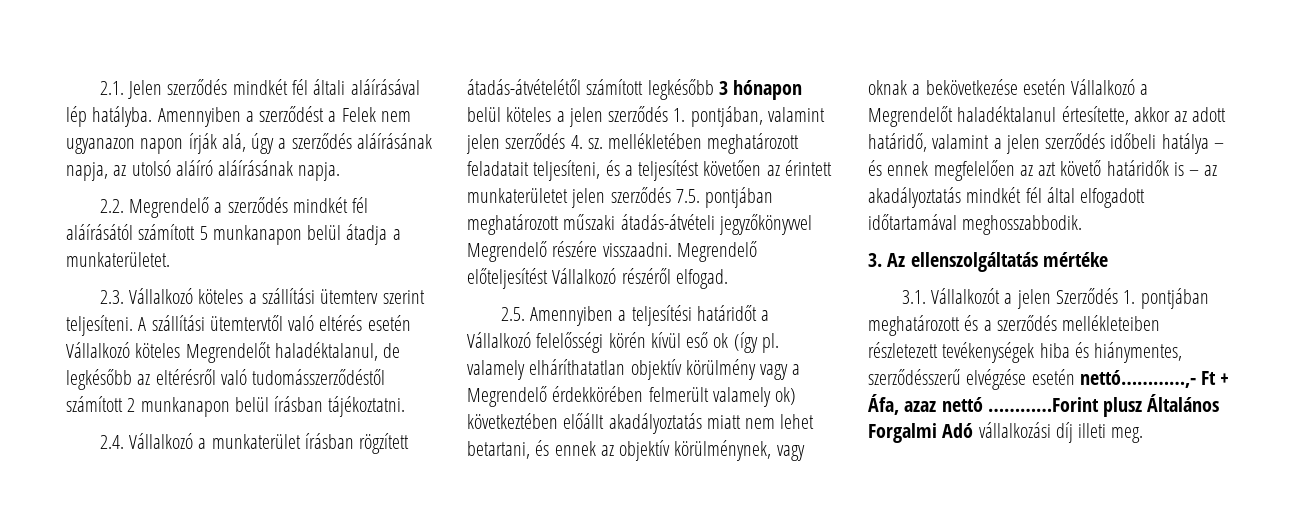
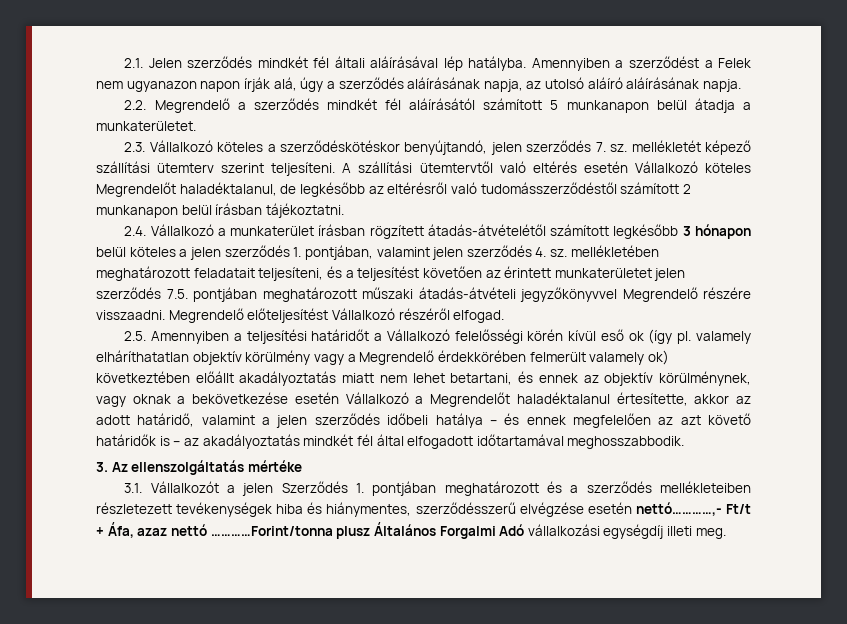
- 2.3. Vállalkozó köteles a szállítási ütemterv szerint teljesíteni.
+ 2.3. Vállalkozó köteles a szerződéskötéskor benyújtandó, jelen szerződés 7. sz. mellékletét képező szállítási ütemterv szerint teljesíteni.
- 3.1. Vállalkozót a jelen Szerződés 1. pontjában meghatározott és a szerződés mellékleteiben részletezett tevékenységek hiba és hiánymentes, szerződésszerű elvégzése esetén nettó…………,- Ft + Áfa, azaz nettó …………Forint plusz Általános Forgalmi Adó vállalkozási díj illeti meg.
+ 3.1. Vállalkozót a jelen Szerződés 1. pontjában meghatározott és a szerződés mellékleteiben részletezett tevékenységek hiba és hiánymentes, szerződésszerű elvégzése esetén nettó…………,- Ft/t + Áfa, azaz nettó …………Forint/tonna plusz Általános Forgalmi Adó vállalkozási egységdíj illeti meg.

